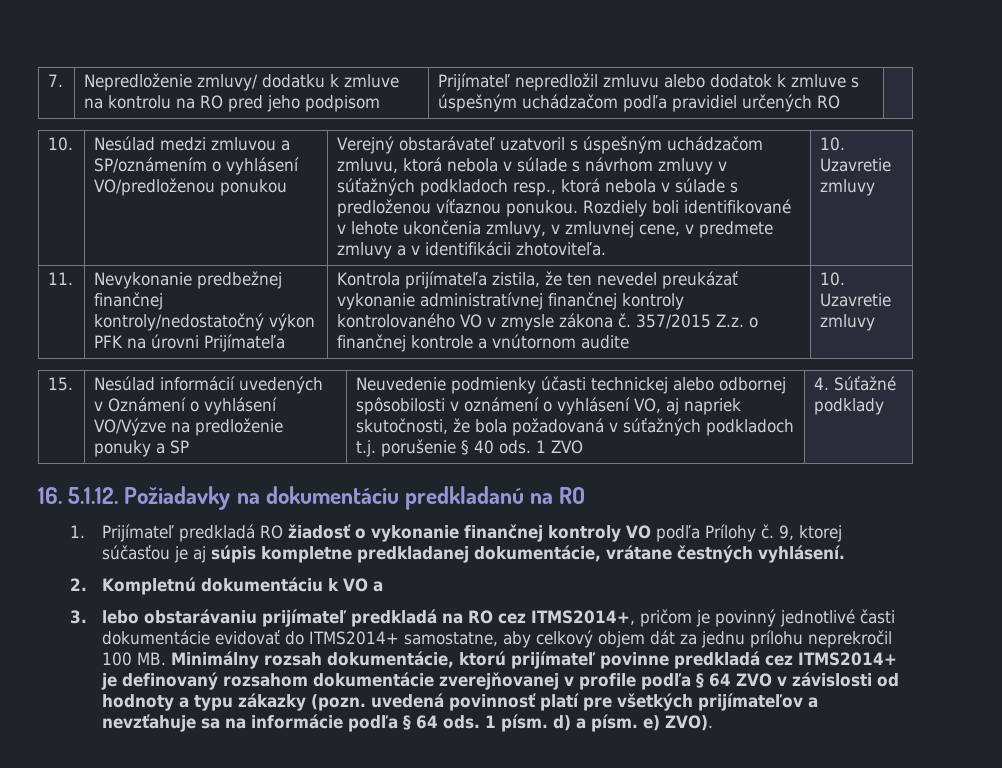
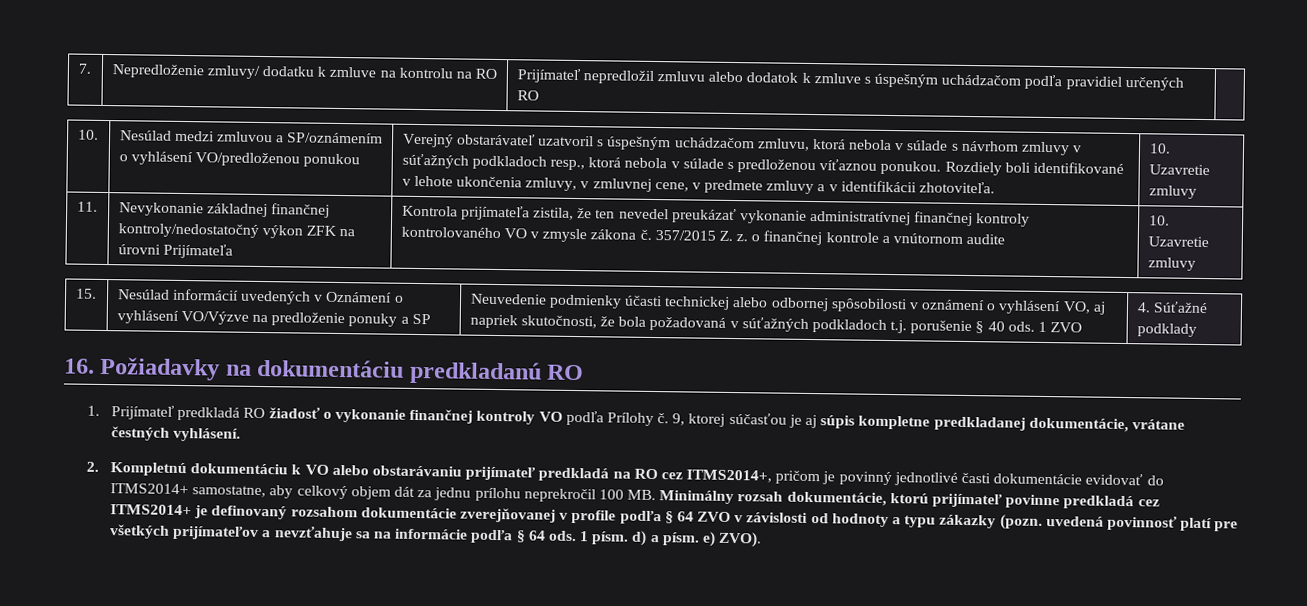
- 7. | Nepredloženie zmluvy/ dodatku k zmluve na kontrolu na RO pred jeho podpisom | Prijímateľ nepredložil zmluvu alebo dodatok k zmluve s úspešným uchádzačom podľa pravidiel určených RO |
+ 7. | Nepredloženie zmluvy/ dodatku k zmluve na kontrolu na RO | Prijímateľ nepredložil zmluvu alebo dodatok k zmluve s úspešným uchádzačom podľa pravidiel určených RO |
- 11. | Nevykonanie predbežnej finančnej kontroly/nedostatočný výkon PFK na úrovni Prijímateľa | Kontrola prijímateľa zistila, že ten nevedel preukázať vykonanie administratívnej finančnej kontroly kontrolovaného VO v zmysle zákona č. 357/2015 Z.z. o finančnej kontrole a vnútornom audite | 10. Uzavretie zmluvy
+ 11. | Nevykonanie základnej finančnej kontroly/nedostatočný výkon ZFK na úrovni Prijímateľa | Kontrola prijímateľa zistila, že ten nevedel preukázať vykonanie administratívnej finančnej kontroly kontrolovaného VO v zmysle zákona č. 357/2015 Z. z. o finančnej kontrole a vnútornom audite | 10. Uzavretie zmluvy
- 16. 5.1.12. Požiadavky na dokumentáciu predkladanú na RO
+ 16. Požiadavky na dokumentáciu predkladanú RO
- 2. Kompletnú dokumentáciu k VO a
- 3. lebo obstarávaniu prijímateľ predkladá na RO cez ITMS2014+, pričom je povinný jednotlivé časti dokumentácie evidovať do ITMS2014+ samostatne, aby celkový objem dát za jednu prílohu neprekročil 100 MB. Minimálny rozsah dokumentácie, ktorú prijímateľ povinne predkladá cez ITMS2014+ je definovaný rozsahom dokumentácie zverejňovanej v profile podľa § 64 ZVO v závislosti od hodnoty a typu zákazky (pozn. uvedená povinnosť platí pre všetkých prijímateľov a nevzťahuje sa na informácie podľa § 64 ods.
+ 2. Kompletnú dokumentáciu k VO alebo obstarávaniu prijímateľ predkladá na RO cez ITMS2014+, pričom je povinný jednotlivé časti dokumentácie evidovať do ITMS2014+ samostatne, aby celkový objem dát za jednu prílohu neprekročil 100 MB. Minimálny rozsah dokumentácie, ktorú prijímateľ povinne predkladá cez ITMS2014+ je definovaný rozsahom dokumentácie zverejňovanej v profile podľa § 64 ZVO v závislosti od hodnoty a typu zákazky (pozn. uvedená povinnosť platí pre všetkých prijímateľov a nevzťahuje sa na informácie podľa § 64 ods.

